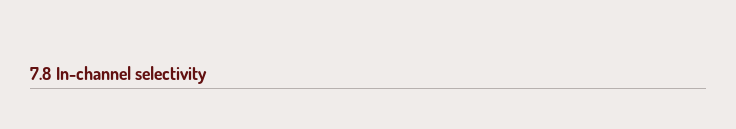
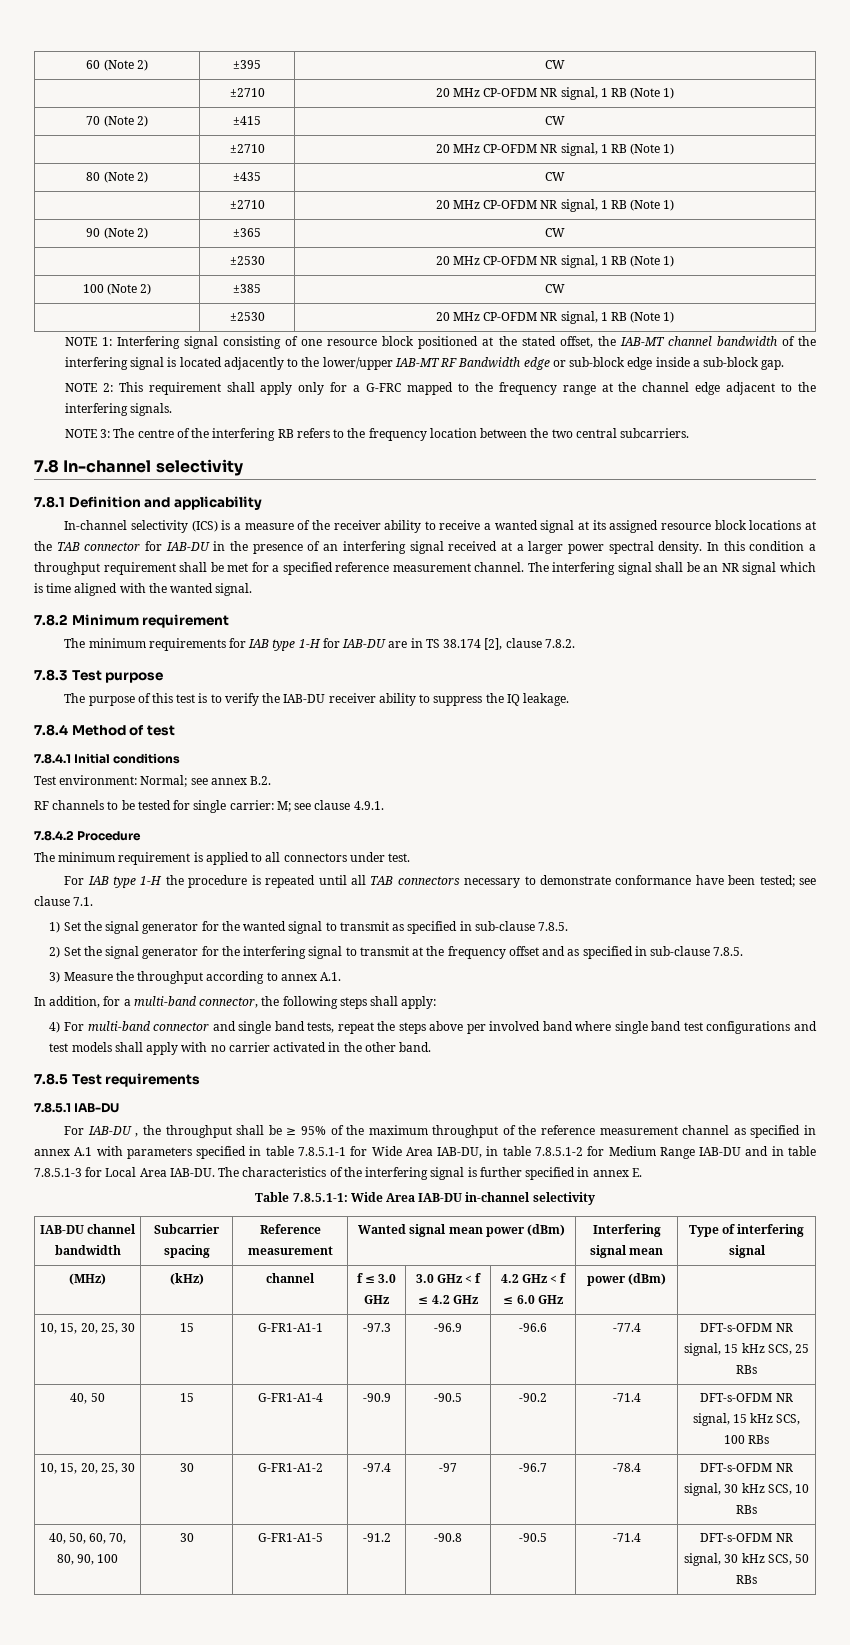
+ 60 (Note 2) | ±395 | CW
+ | ±2710 | 20 MHz CP-OFDM NR signal, 1 RB (Note 1)
+ 70 (Note 2) | ±415 | CW
+ | ±2710 | 20 MHz CP-OFDM NR signal, 1 RB (Note 1)
+ 80 (Note 2) | ±435 | CW
+ | ±2710 | 20 MHz CP-OFDM NR signal, 1 RB (Note 1)
+ 90 (Note 2) | ±365 | CW
+ | ±2530 | 20 MHz CP-OFDM NR signal, 1 RB (Note 1)
+ 100 (Note 2) | ±385 | CW
+ | ±2530 | 20 MHz CP-OFDM NR signal, 1 RB (Note 1)
+ NOTE 1: Interfering signal consisting of one resource block positioned at the stated offset, the IAB-MT channel bandwidth of the interfering signal is located adjacently to the lower/upper IAB-MT RF Bandwidth edge or sub-block edge inside a sub-block gap.
+ NOTE 2: This requirement shall apply only for a G-FRC mapped to the frequency range at the channel edge adjacent to the interfering signals.
+ NOTE 3: The centre of the interfering RB refers to the frequency location between the two central subcarriers.
  7.8 In-channel selectivity
+ 7.8.1 Definition and applicability
+ In-channel selectivity (ICS) is a measure of the receiver ability to receive a wanted signal at its assigned resource block locations at the TAB connector for IAB-DU in the presence of an interfering signal received at a larger power spectral density. In this condition a throughput requirement shall be met for a specified reference measurement channel. The interfering signal shall be an NR signal which is time aligned with the wanted signal.
+ 7.8.2 Minimum requirement
+ The minimum requirements for IAB type 1-H for IAB-DU are in TS 38.174 [2], clause 7.8.2.
+ 7.8.3 Test purpose
+ The purpose of this test is to verify the IAB-DU receiver ability to suppress the IQ leakage.
+ 7.8.4 Method of test
+ 7.8.4.1 Initial conditions
+ Test environment: Normal; see annex B.2.
+ RF channels to be tested for single carrier: M; see clause 4.9.1.
+ 7.8.4.2 Procedure
+ The minimum requirement is applied to all connectors under test.
+ For IAB type 1-H the procedure is repeated until all TAB connectors necessary to demonstrate conformance have been tested; see clause 7.1.
+ 1) Set the signal generator for the wanted signal to transmit as specified in sub-clause 7.8.5.
+ 2) Set the signal generator for the interfering signal to transmit at the frequency offset and as specified in sub-clause 7.8.5.
+ 3) Measure the throughput according to annex A.1.
+ In addition, for a multi-band connector, the following steps shall apply:
+ 4) For multi-band connector and single band tests, repeat the steps above per involved band where single band test configurations and test models shall apply with no carrier activated in the other band.
+ 7.8.5 Test requirements
+ 7.8.5.1 IAB-DU
+ For IAB-DU , the throughput shall be ≥ 95% of the maximum throughput of the reference measurement channel as specified in annex A.1 with parameters specified in table 7.8.5.1-1 for Wide Area IAB-DU, in table 7.8.5.1-2 for Medium Range IAB-DU and in table 7.8.5.1-3 for Local Area IAB-DU. The characteristics of the interfering signal is further specified in annex E.
+ Table 7.8.5.1-1: Wide Area IAB-DU in-channel selectivity
+ IAB-DU channel bandwidth | Subcarrier spacing | Reference measurement | Wanted signal mean power (dBm) | Interfering signal mean | Type of interfering signal
+ (MHz) | (kHz) | channel | f ≤ 3.0 GHz | 3.0 GHz < f ≤ 4.2 GHz | 4.2 GHz < f ≤ 6.0 GHz | power (dBm) |
+ 10, 15, 20, 25, 30 | 15 | G-FR1-A1-1 | -97.3 | -96.9 | -96.6 | -77.4 | DFT-s-OFDM NR signal, 15 kHz SCS, 25 RBs
+ 40, 50 | 15 | G-FR1-A1-4 | -90.9 | -90.5 | -90.2 | -71.4 | DFT-s-OFDM NR signal, 15 kHz SCS, 100 RBs
+ 10, 15, 20, 25, 30 | 30 | G-FR1-A1-2 | -97.4 | -97 | -96.7 | -78.4 | DFT-s-OFDM NR signal, 30 kHz SCS, 10 RBs
+ 40, 50, 60, 70, 80, 90, 100 | 30 | G-FR1-A1-5 | -91.2 | -90.8 | -90.5 | -71.4 | DFT-s-OFDM NR signal, 30 kHz SCS, 50 RBs

